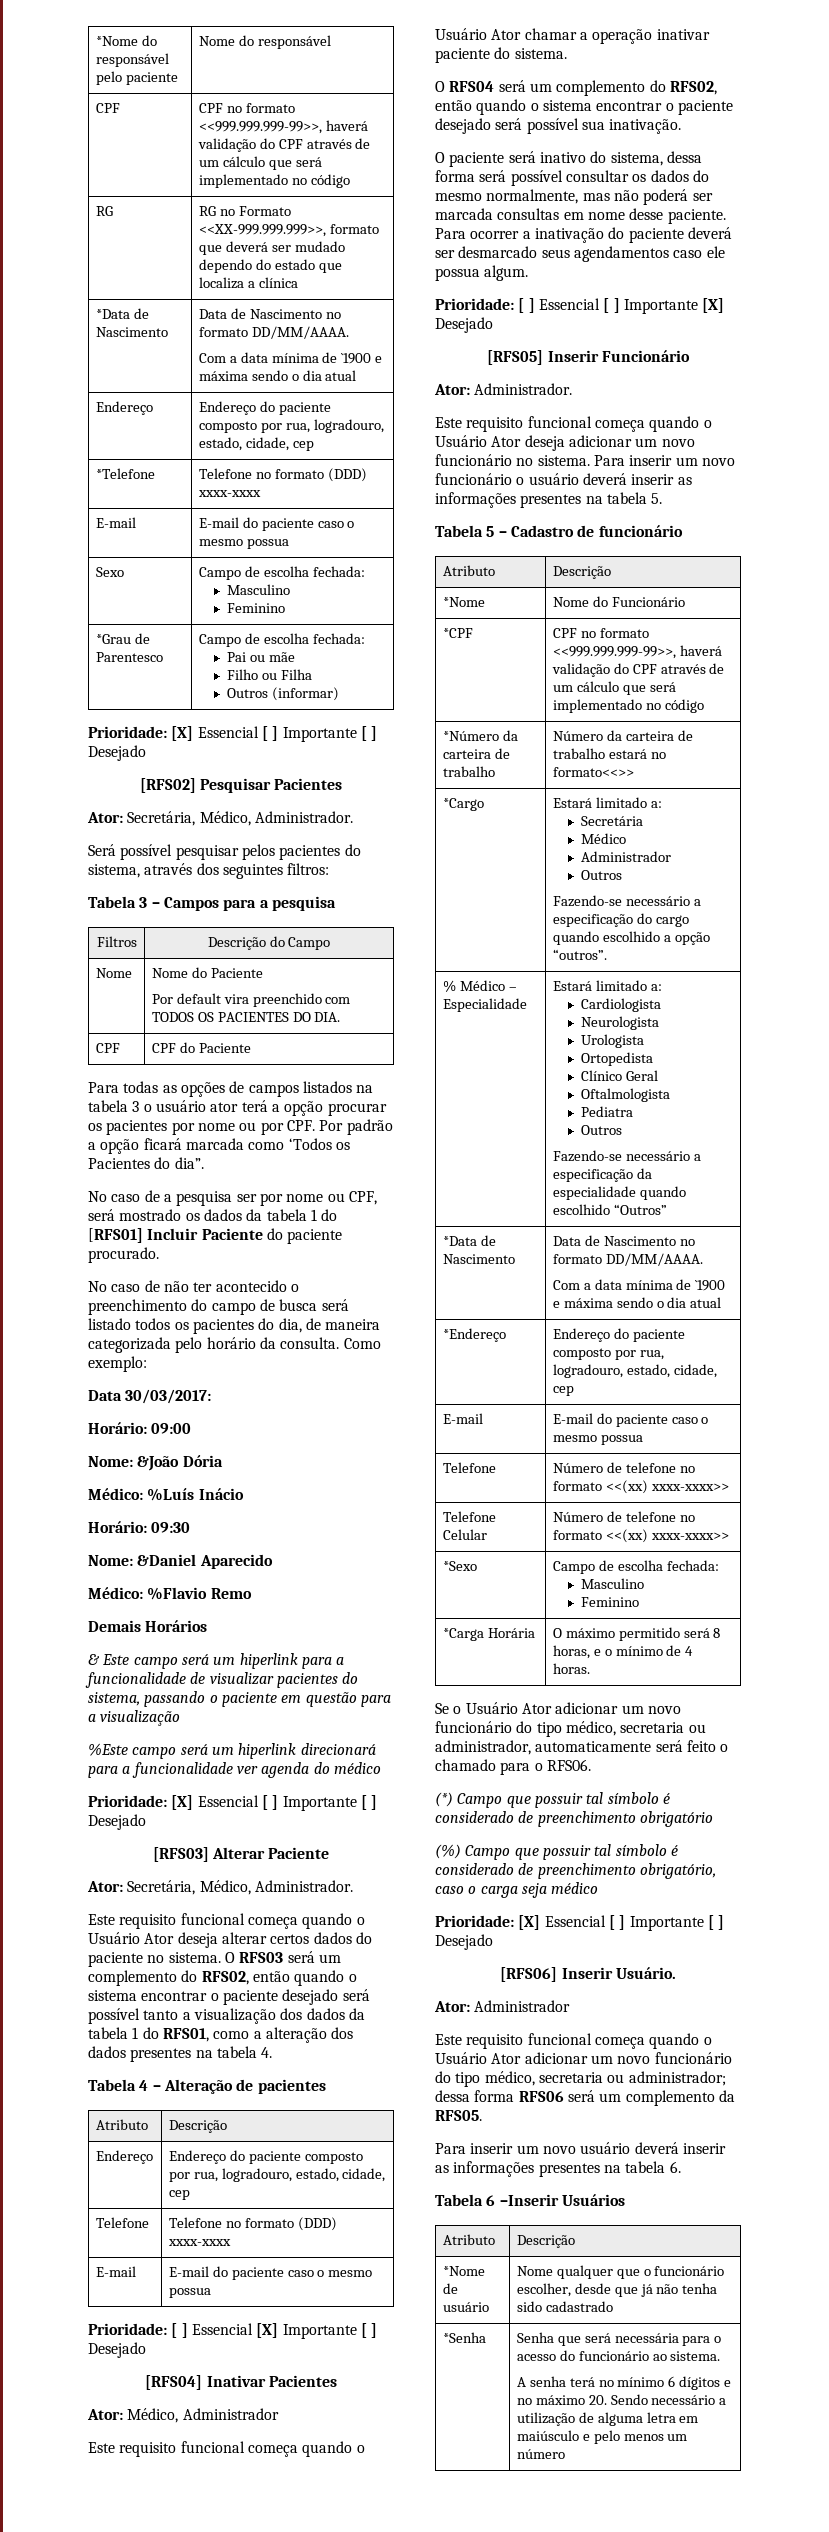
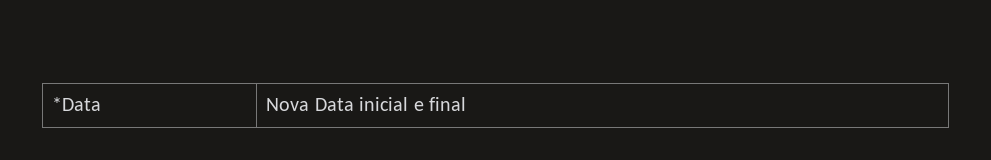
- *Nome do responsável pelo paciente | Nome do responsável
- CPF | CPF no formato <<999.999.999-99>>, haverá validação do CPF através de um cálculo que será implementado no código
- RG | RG no Formato <<XX-999.999.999>>, formato que deverá ser mudado dependo do estado que localiza a clínica
- *Data de Nascimento | Data de Nascimento no formato DD/MM/AAAA.
- Com a data mínima de `1900 e máxima sendo o dia atual
- Endereço | Endereço do paciente composto por rua, logradouro, estado, cidade, cep
- *Telefone | Telefone no formato (DDD) xxxx-xxxx
- E-mail | E-mail do paciente caso o mesmo possua
- Sexo | Campo de escolha fechada:
- Masculino
- Feminino
- *Grau de Parentesco | Campo de escolha fechada:
- Pai ou mãe
- Filho ou Filha
- Outros (informar)
- Prioridade: [X] Essencial [ ] Importante [ ] Desejado
- [RFS02] Pesquisar Pacientes
- Ator: Secretária, Médico, Administrador.
- Será possível pesquisar pelos pacientes do sistema, através dos seguintes filtros:
- Tabela 3 – Campos para a pesquisa
- Filtros | Descrição do Campo
- Nome | Nome do Paciente
- Por default vira preenchido com TODOS OS PACIENTES DO DIA.
- CPF | CPF do Paciente
- Para todas as opções de campos listados na tabela 3 o usuário ator terá a opção procurar os pacientes por nome ou por CPF. Por padrão a opção ficará marcada como ‘Todos os Pacientes do dia”.
- No caso de a pesquisa ser por nome ou CPF, será mostrado os dados da tabela 1 do [RFS01] Incluir Paciente do paciente procurado.
- No caso de não ter acontecido o preenchimento do campo de busca será listado todos os pacientes do dia, de maneira categorizada pelo horário da consulta. Como exemplo:
- Data 30/03/2017:
- Horário: 09:00
- Nome: &João Dória
- Médico: %Luís Inácio
- Horário: 09:30
- Nome: &Daniel Aparecido
- Médico: %Flavio Remo
- Demais Horários
- & Este campo será um hiperlink para a funcionalidade de visualizar pacientes do sistema, passando o paciente em questão para a visualização
- %Este campo será um hiperlink direcionará para a funcionalidade ver agenda do médico
- Prioridade: [X] Essencial [ ] Importante [ ] Desejado
- [RFS03] Alterar Paciente
- Ator: Secretária, Médico, Administrador.
- Este requisito funcional começa quando o Usuário Ator deseja alterar certos dados do paciente no sistema. O RFS03 será um complemento do RFS02, então quando o sistema encontrar o paciente desejado será possível tanto a visualização dos dados da tabela 1 do RFS01, como a alteração dos dados presentes na tabela 4.
- Tabela 4 – Alteração de pacientes
- Atributo | Descrição
- Endereço | Endereço do paciente composto por rua, logradouro, estado, cidade, cep
- Telefone | Telefone no formato (DDD) xxxx-xxxx
- E-mail | E-mail do paciente caso o mesmo possua
- Prioridade: [ ] Essencial [X] Importante [ ] Desejado
- [RFS04] Inativar Pacientes
- Ator: Médico, Administrador
- Este requisito funcional começa quando o Usuário Ator chamar a operação inativar paciente do sistema.
- O RFS04 será um complemento do RFS02, então quando o sistema encontrar o paciente desejado será possível sua inativação.
- O paciente será inativo do sistema, dessa forma será possível consultar os dados do mesmo normalmente, mas não poderá ser marcada consultas em nome desse paciente. Para ocorrer a inativação do paciente deverá ser desmarcado seus agendamentos caso ele possua algum.
- Prioridade: [ ] Essencial [ ] Importante [X] Desejado
- [RFS05] Inserir Funcionário
- Ator: Administrador.
- Este requisito funcional começa quando o Usuário Ator deseja adicionar um novo funcionário no sistema. Para inserir um novo funcionário o usuário deverá inserir as informações presentes na tabela 5.
- Tabela 5 – Cadastro de funcionário
- Atributo | Descrição
- *Nome | Nome do Funcionário
- *CPF | CPF no formato <<999.999.999-99>>, haverá validação do CPF através de um cálculo que será implementado no código
- *Número da carteira de trabalho | Número da carteira de trabalho estará no formato<<>>
- *Cargo | Estará limitado a:
- Secretária
- Médico
- Administrador
- Outros
- Fazendo-se necessário a especificação do cargo quando escolhido a opção “outros”.
- % Médico – Especialidade | Estará limitado a:
- Cardiologista
- Neurologista
- Urologista
- Ortopedista
- Clínico Geral
- Oftalmologista
- Pediatra
- Outros
- Fazendo-se necessário a especificação da especialidade quando escolhido “Outros”
- *Data de Nascimento | Data de Nascimento no formato DD/MM/AAAA.
- Com a data mínima de `1900 e máxima sendo o dia atual
- *Endereço | Endereço do paciente composto por rua, logradouro, estado, cidade, cep
- E-mail | E-mail do paciente caso o mesmo possua
- Telefone | Número de telefone no formato <<(xx) xxxx-xxxx>>
- Telefone Celular | Número de telefone no formato <<(xx) xxxx-xxxx>>
- *Sexo | Campo de escolha fechada:
- Masculino
- Feminino
- *Carga Horária | O máximo permitido será 8 horas, e o mínimo de 4 horas.
- Se o Usuário Ator adicionar um novo funcionário do tipo médico, secretaria ou administrador, automaticamente será feito o chamado para o RFS06.
- (*) Campo que possuir tal símbolo é considerado de preenchimento obrigatório
- (%) Campo que possuir tal símbolo é considerado de preenchimento obrigatório, caso o carga seja médico
- Prioridade: [X] Essencial [ ] Importante [ ] Desejado
- [RFS06] Inserir Usuário.
- Ator: Administrador
- Este requisito funcional começa quando o Usuário Ator adicionar um novo funcionário do tipo médico, secretaria ou administrador; dessa forma RFS06 será um complemento da RFS05.
- Para inserir um novo usuário deverá inserir as informações presentes na tabela 6.
- Tabela 6 –Inserir Usuários
- Atributo | Descrição
- *Nome de usuário | Nome qualquer que o funcionário escolher, desde que já não tenha sido cadastrado
- *Senha | Senha que será necessária para o acesso do funcionário ao sistema.
- A senha terá no mínimo 6 dígitos e no máximo 20. Sendo necessário a utilização de alguma letra em maiúsculo e pelo menos um número
+ *Data | Nova Data inicial e final

